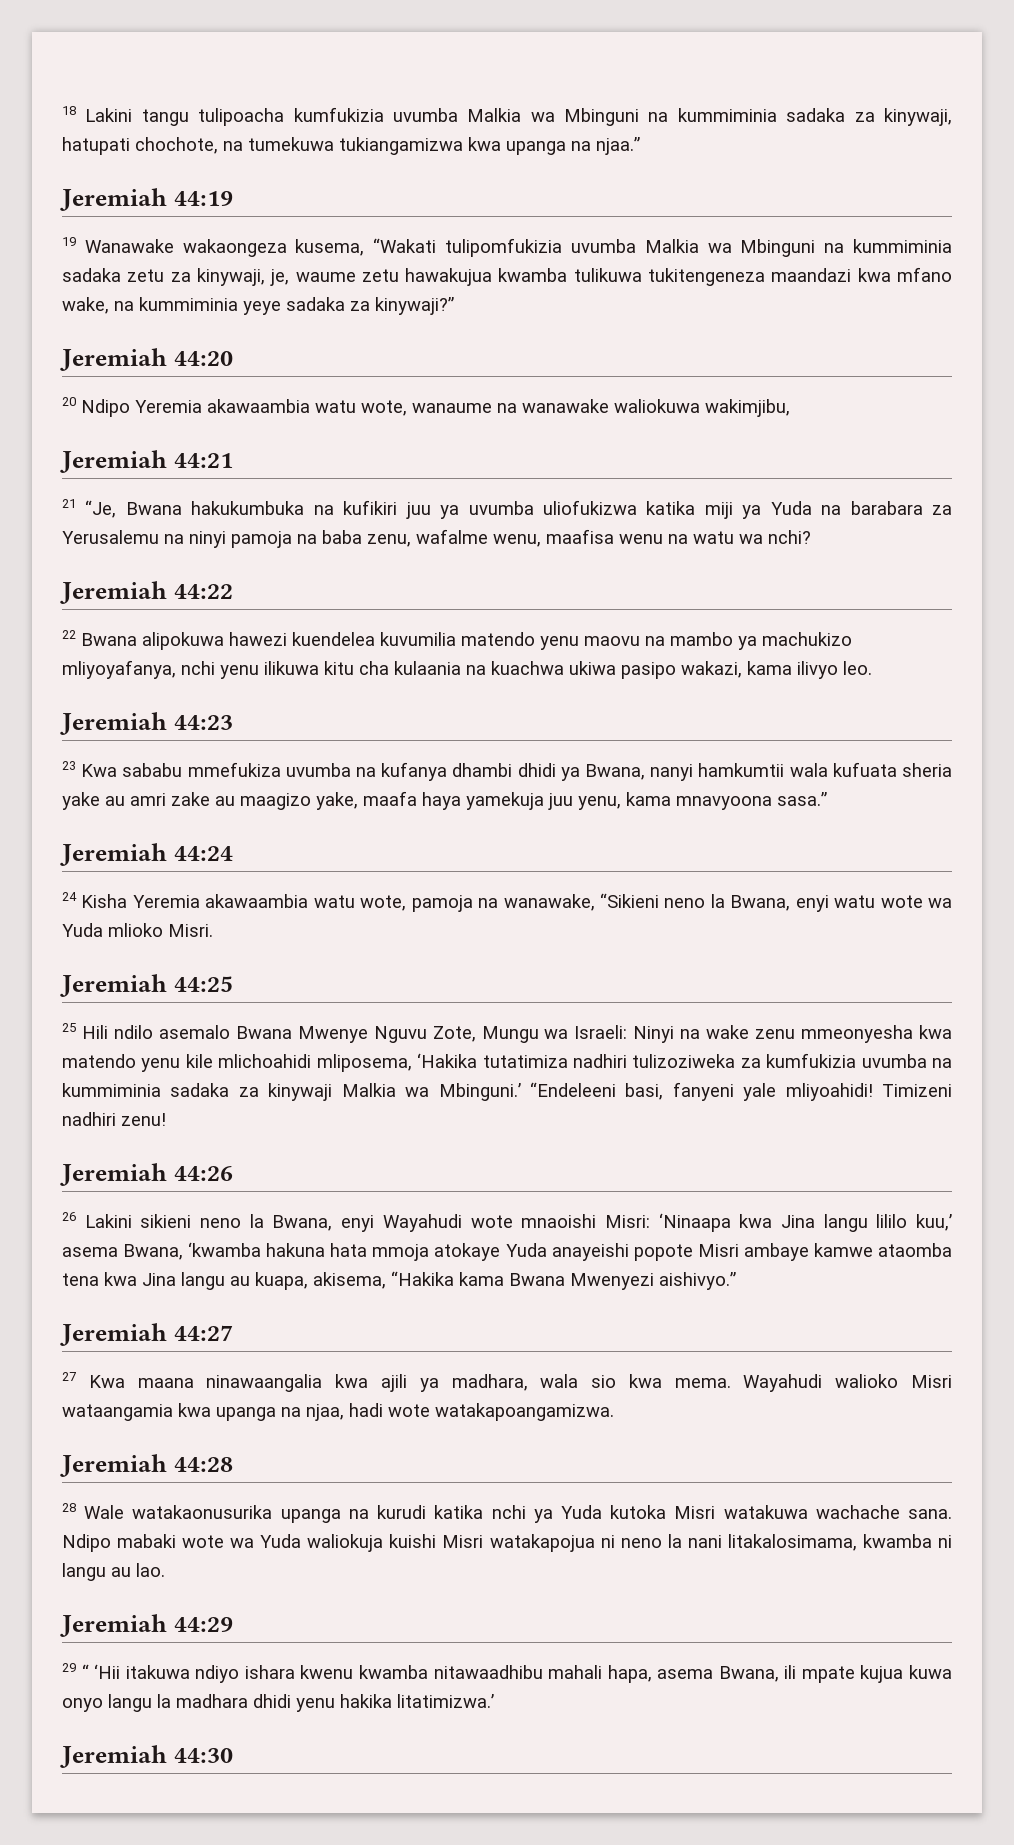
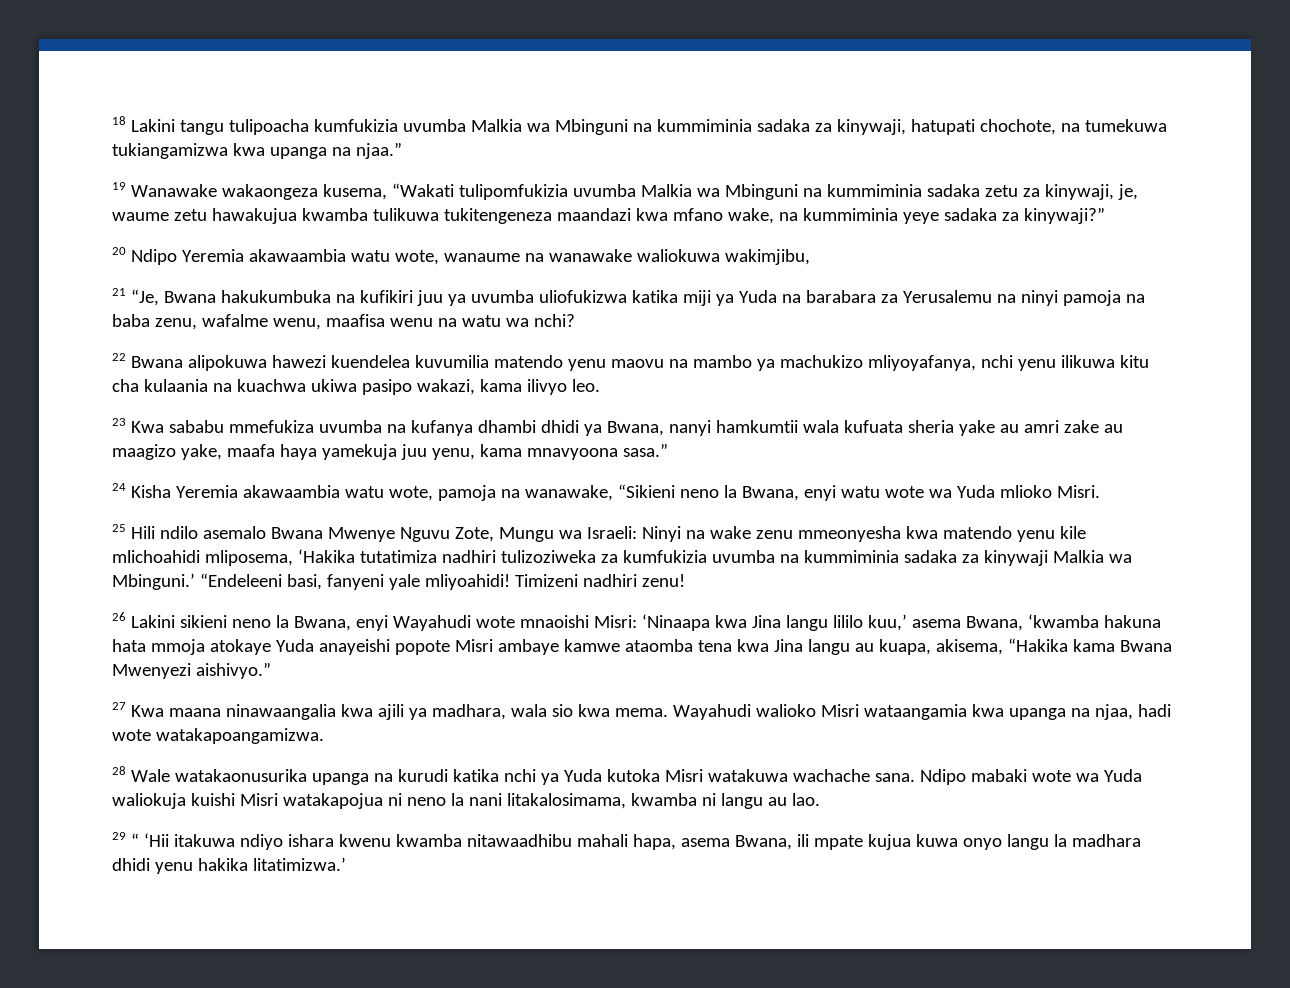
- Jeremiah 44:19
- Jeremiah 44:20
- Jeremiah 44:21
- Jeremiah 44:22
- Jeremiah 44:23
- Jeremiah 44:24
- Jeremiah 44:25
- Jeremiah 44:26
- Jeremiah 44:27
- Jeremiah 44:28
- Jeremiah 44:29
- Jeremiah 44:30

